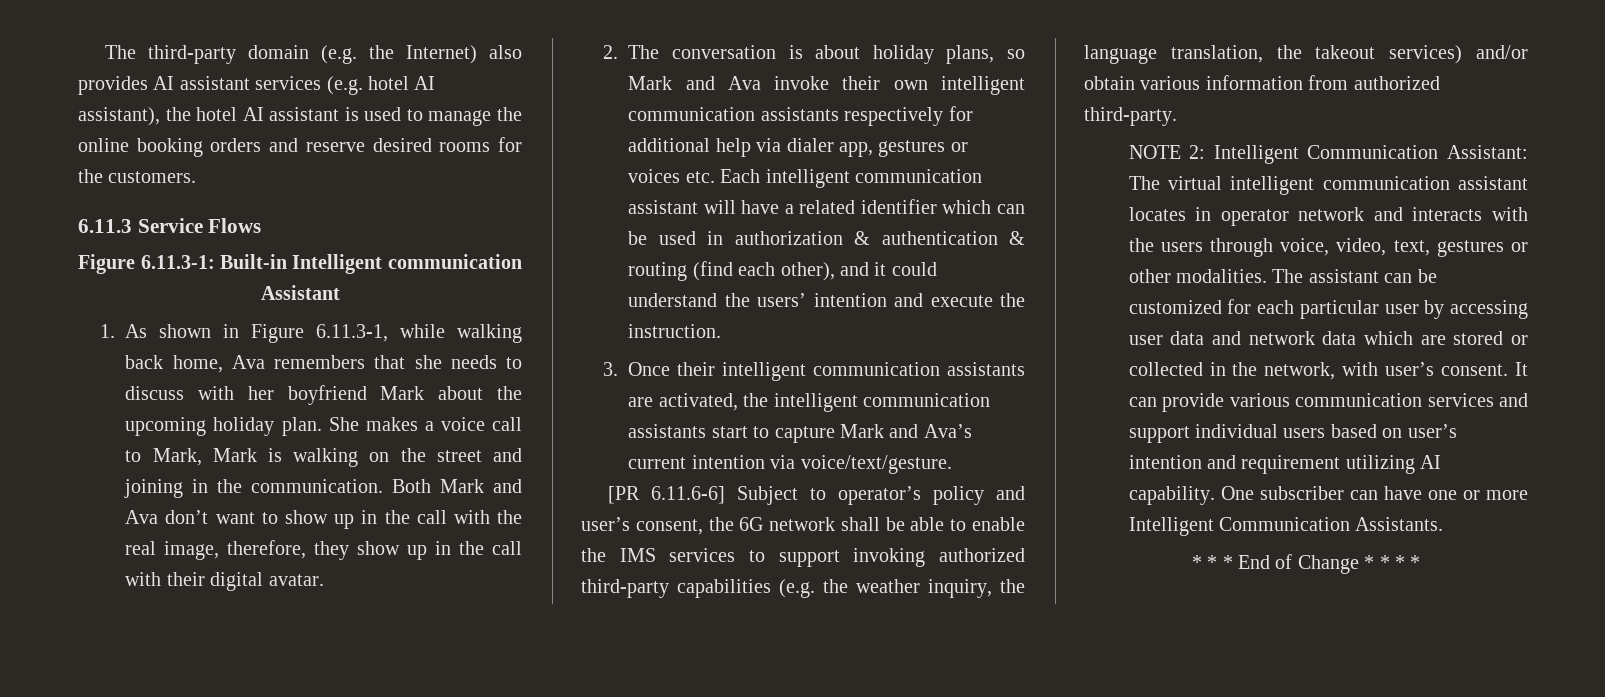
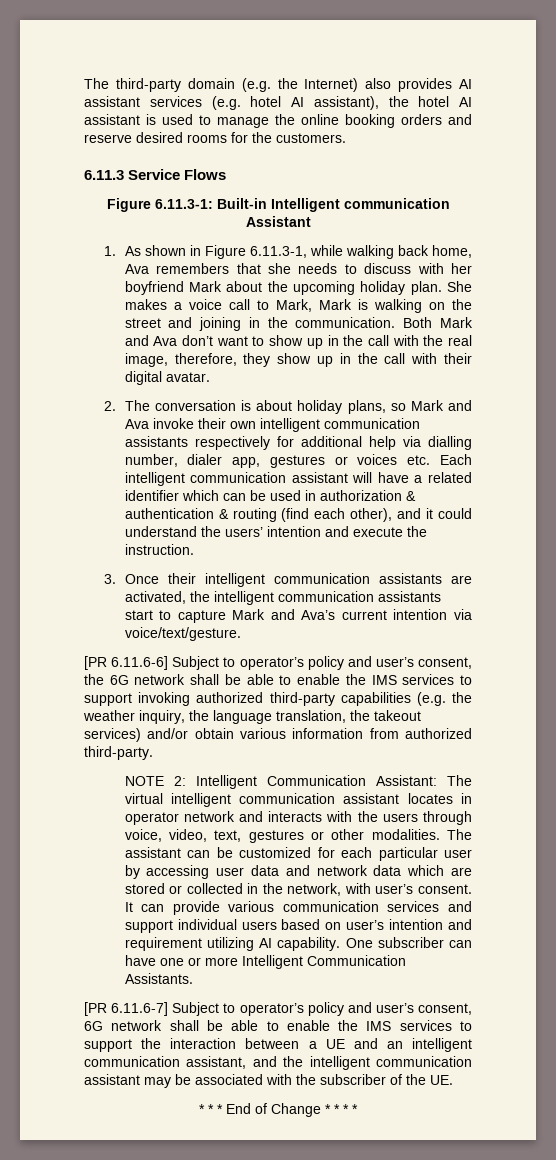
- 2. The conversation is about holiday plans, so Mark and Ava invoke their own intelligent communication assistants respectively for additional help via dialer app, gestures or voices etc. Each intelligent communication assistant will have a related identifier which can be used in authorization & authentication & routing (find each other), and it could understand the users’ intention and execute the instruction.
+ 2. The conversation is about holiday plans, so Mark and Ava invoke their own intelligent communication assistants respectively for additional help via dialling number, dialer app, gestures or voices etc. Each intelligent communication assistant will have a related identifier which can be used in authorization & authentication & routing (find each other), and it could understand the users’ intention and execute the instruction.
+ [PR 6.11.6-7] Subject to operator’s policy and user’s consent, 6G network shall be able to enable the IMS services to support the interaction between a UE and an intelligent communication assistant, and the intelligent communication assistant may be associated with the subscriber of the UE.

